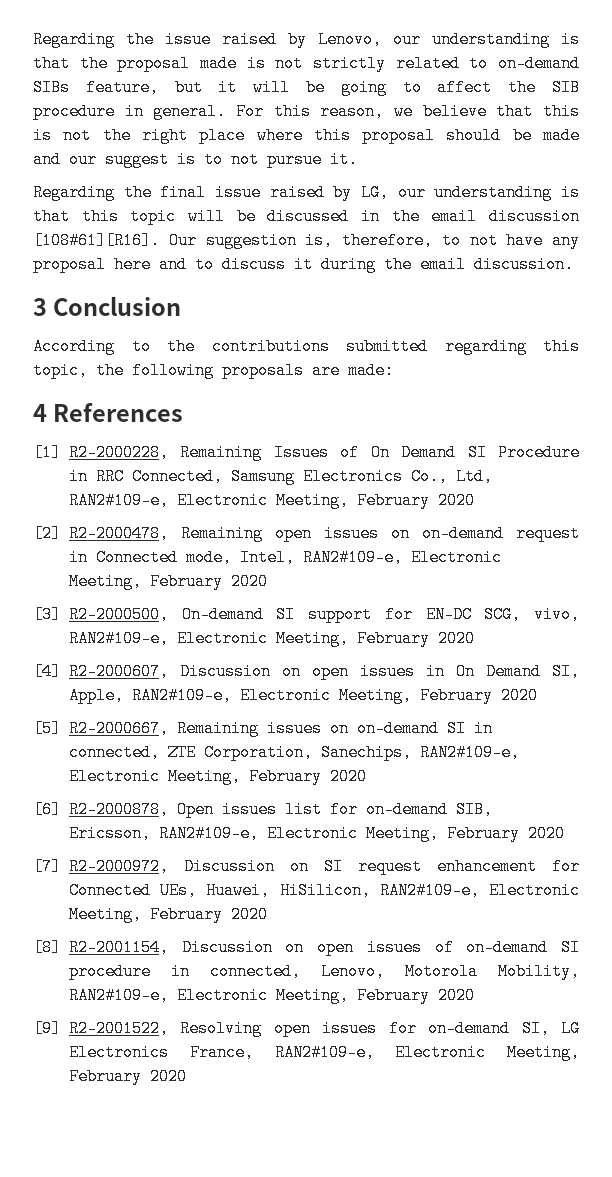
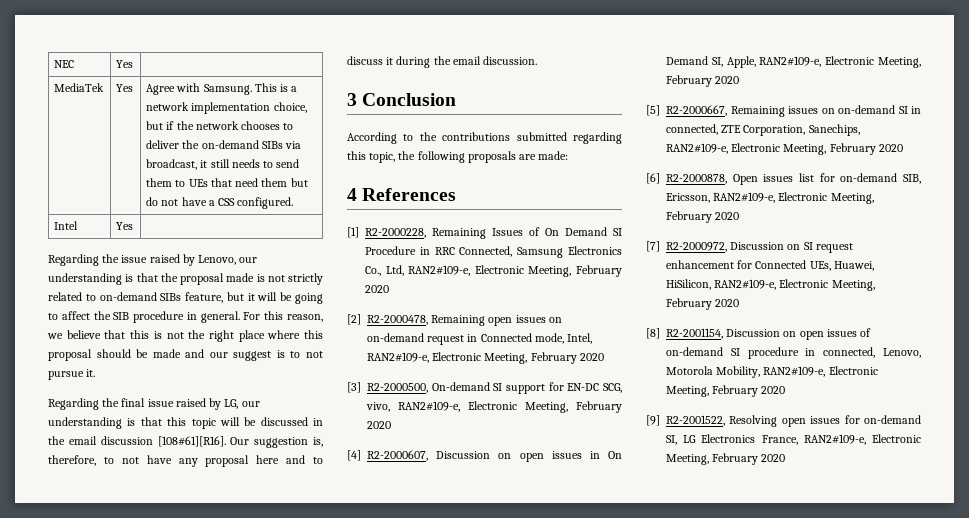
+ NEC | Yes |
+ MediaTek | Yes | Agree with Samsung. This is a network implementation choice, but if the network chooses to deliver the on-demand SIBs via broadcast, it still needs to send them to UEs that need them but do not have a CSS configured.
+ Intel | Yes |

